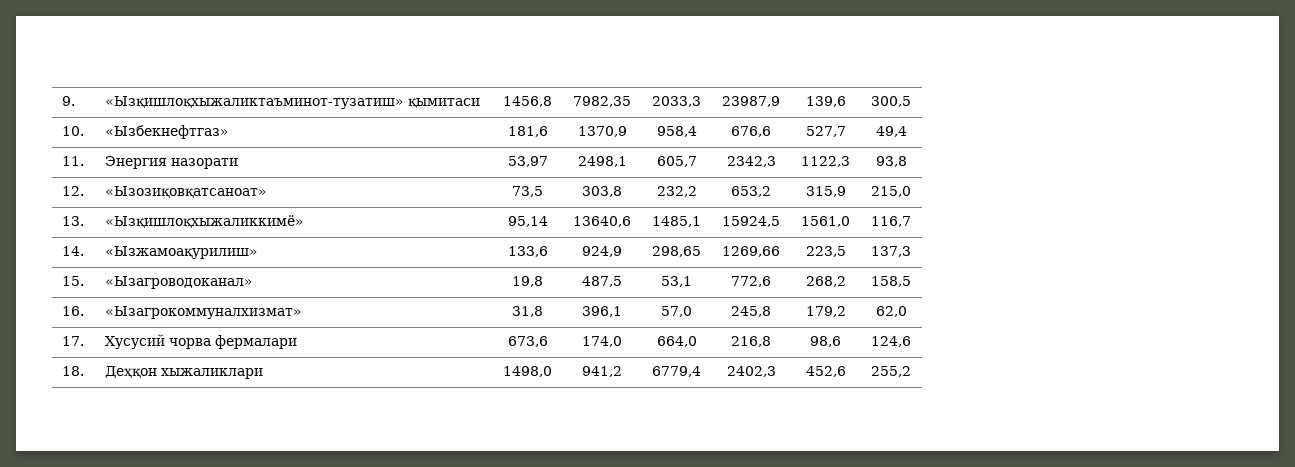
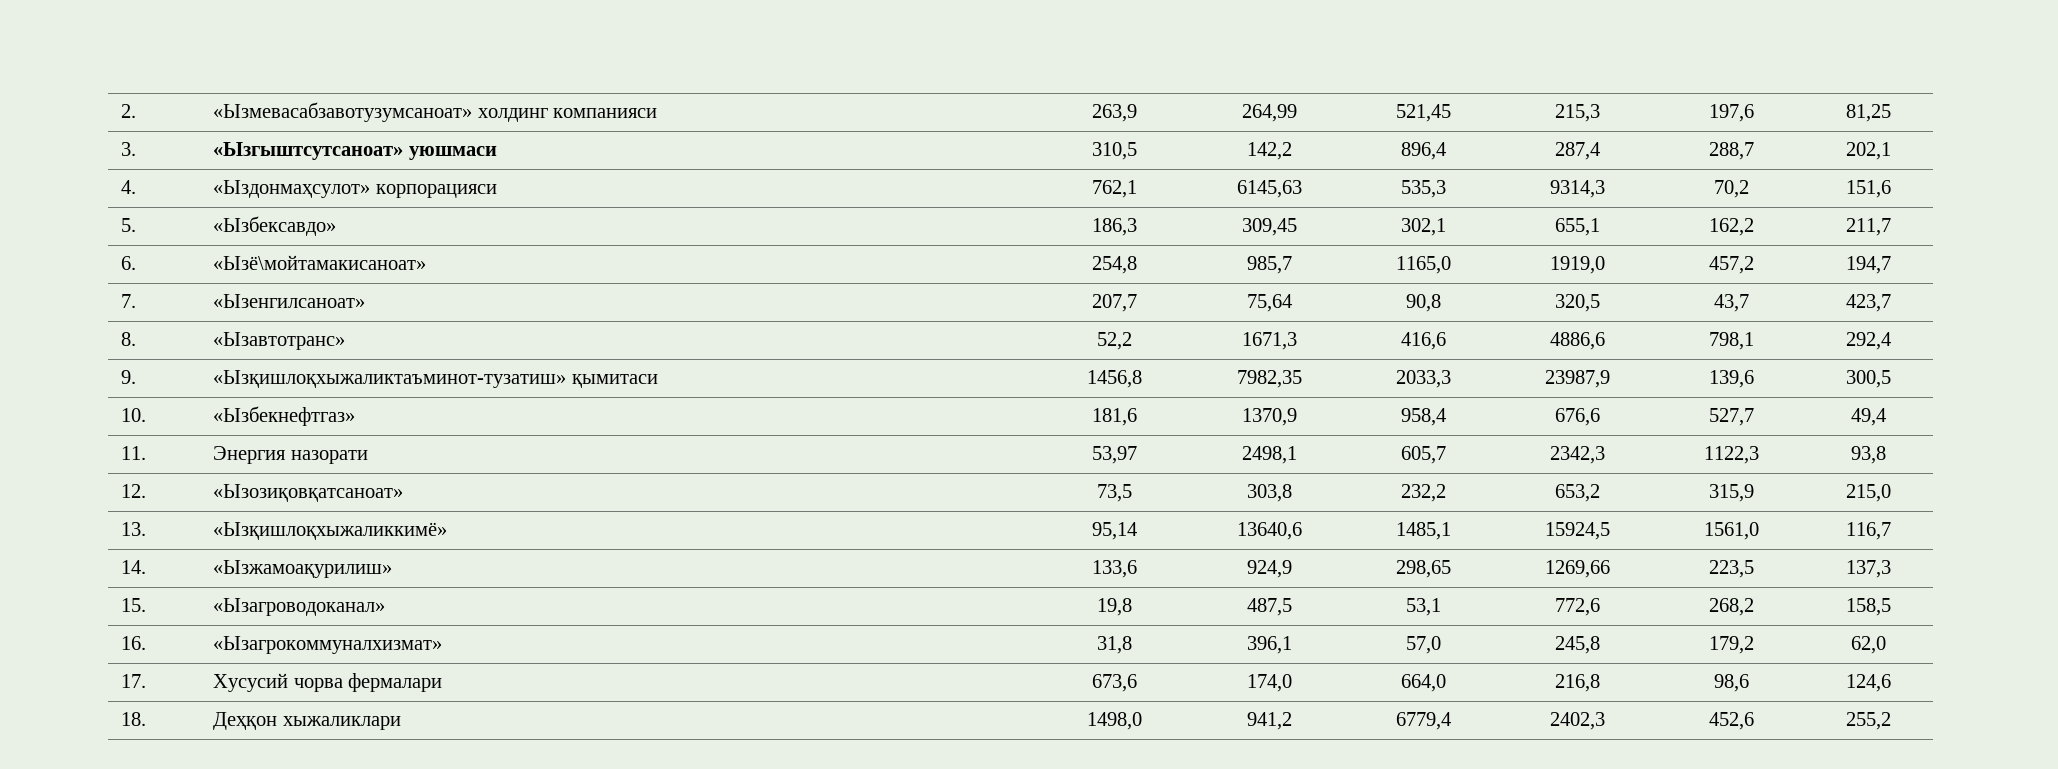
+ 2. | «Ызмевасабзавотузумсаноат» холдинг компанияси | 263,9 | 264,99 | 521,45 | 215,3 | 197,6 | 81,25
+ 3. | «Ызгыштсутсаноат» уюшмаси | 310,5 | 142,2 | 896,4 | 287,4 | 288,7 | 202,1
+ 4. | «Ыздонмаҳсулот» корпорацияси | 762,1 | 6145,63 | 535,3 | 9314,3 | 70,2 | 151,6
+ 5. | «Ызбексавдо» | 186,3 | 309,45 | 302,1 | 655,1 | 162,2 | 211,7
+ 6. | «Ызё\мойтамакисаноат» | 254,8 | 985,7 | 1165,0 | 1919,0 | 457,2 | 194,7
+ 7. | «Ызенгилсаноат» | 207,7 | 75,64 | 90,8 | 320,5 | 43,7 | 423,7
+ 8. | «Ызавтотранс» | 52,2 | 1671,3 | 416,6 | 4886,6 | 798,1 | 292,4

